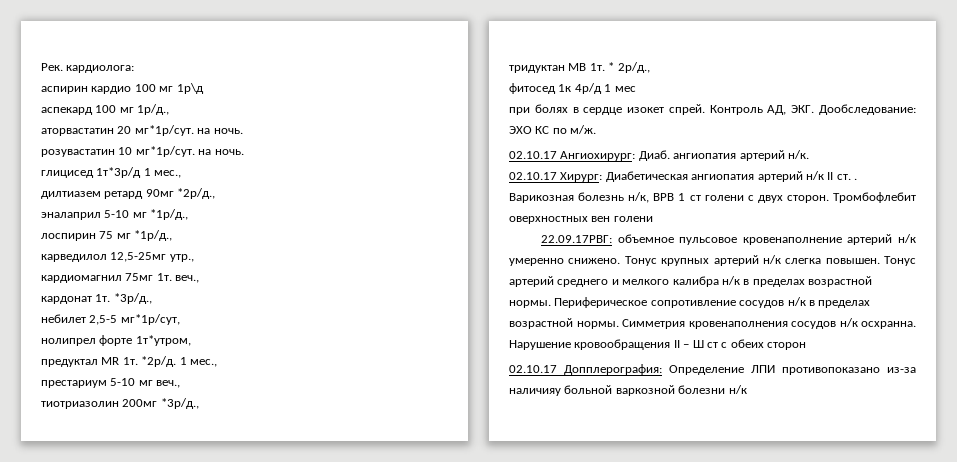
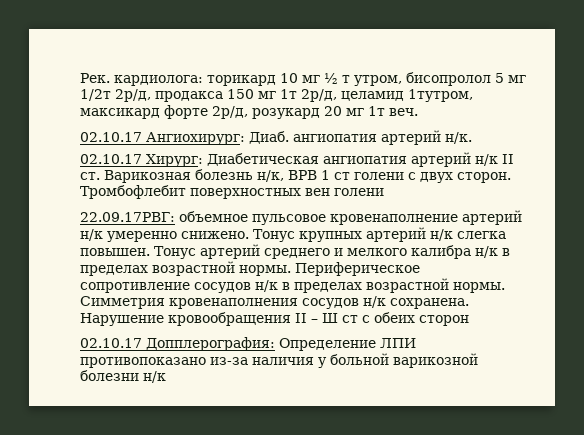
- Рек. кардиолога:
- аспирин кардио 100 мг 1р\д
- аспекард 100 мг 1р/д.,
- аторвастатин 20 мг*1р/сут. на ночь.
- розувастатин 10 мг*1р/сут. на ночь.
- глицисед 1т*3р/д 1 мес.,
- дилтиазем ретард 90мг *2р/д.,
- эналаприл 5-10 мг *1р/д.,
- лоспирин 75 мг *1р/д.,
- карведилол 12,5-25мг утр.,
- кардиомагнил 75мг 1т. веч.,
- кардонат 1т. *3р/д.,
- небилет 2,5-5 мг*1р/сут,
- нолипрел форте 1т*утром,
- предуктал МR 1т. *2р/д. 1 мес.,
- престариум 5-10 мг веч.,
- тиотриазолин 200мг *3р/д.,
- тридуктан МВ 1т. * 2р/д.,
- фитосед 1к 4р/д 1 мес
- при болях в сердце изокет спрей. Контроль АД, ЭКГ. Дообследование: ЭХО КС по м/ж.
+ Рек. кардиолога: торикард 10 мг ½ т утром, бисопролол 5 мг 1/2т 2р/д, продакса 150 мг 1т 2р/д, целамид 1тутром, максикард форте 2р/д, розукард 20 мг 1т веч.
- 02.10.17 Хирург: Диабетическая ангиопатия артерий н/к II ст. . Варикозная болезнь н/к, ВРВ 1 ст голени с двух сторон.
+ 02.10.17 Хирург: Диабетическая ангиопатия артерий н/к II ст. Варикозная болезнь н/к, ВРВ 1 ст голени с двух сторон.
- Тромбофлебит оверхностных вен голени
+ Тромбофлебит поверхностных вен голени
- Симметрия кровенаполнения сосудов н/к осхранна.
+ Симметрия кровенаполнения сосудов н/к сохранена.
- 02.10.17 Допплерография: Определение ЛПИ противопоказано из-за наличияу больной варкозной болезни н/к
+ 02.10.17 Допплерография: Определение ЛПИ противопоказано из-за наличия у больной варикозной болезни н/к

